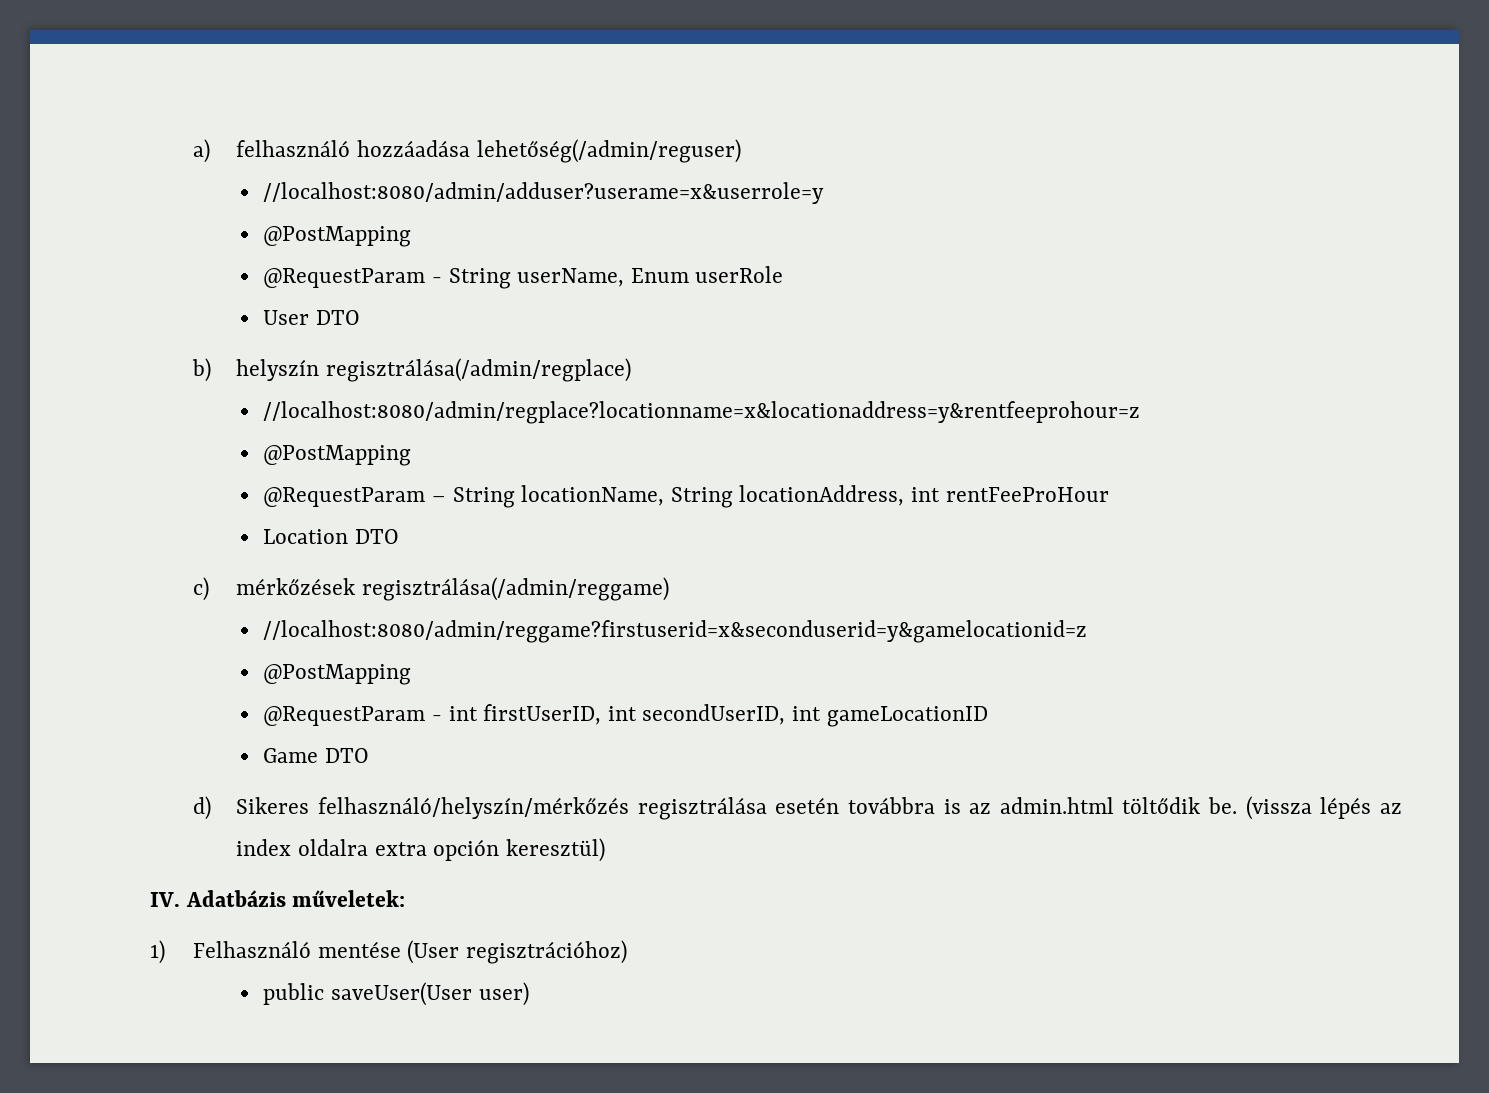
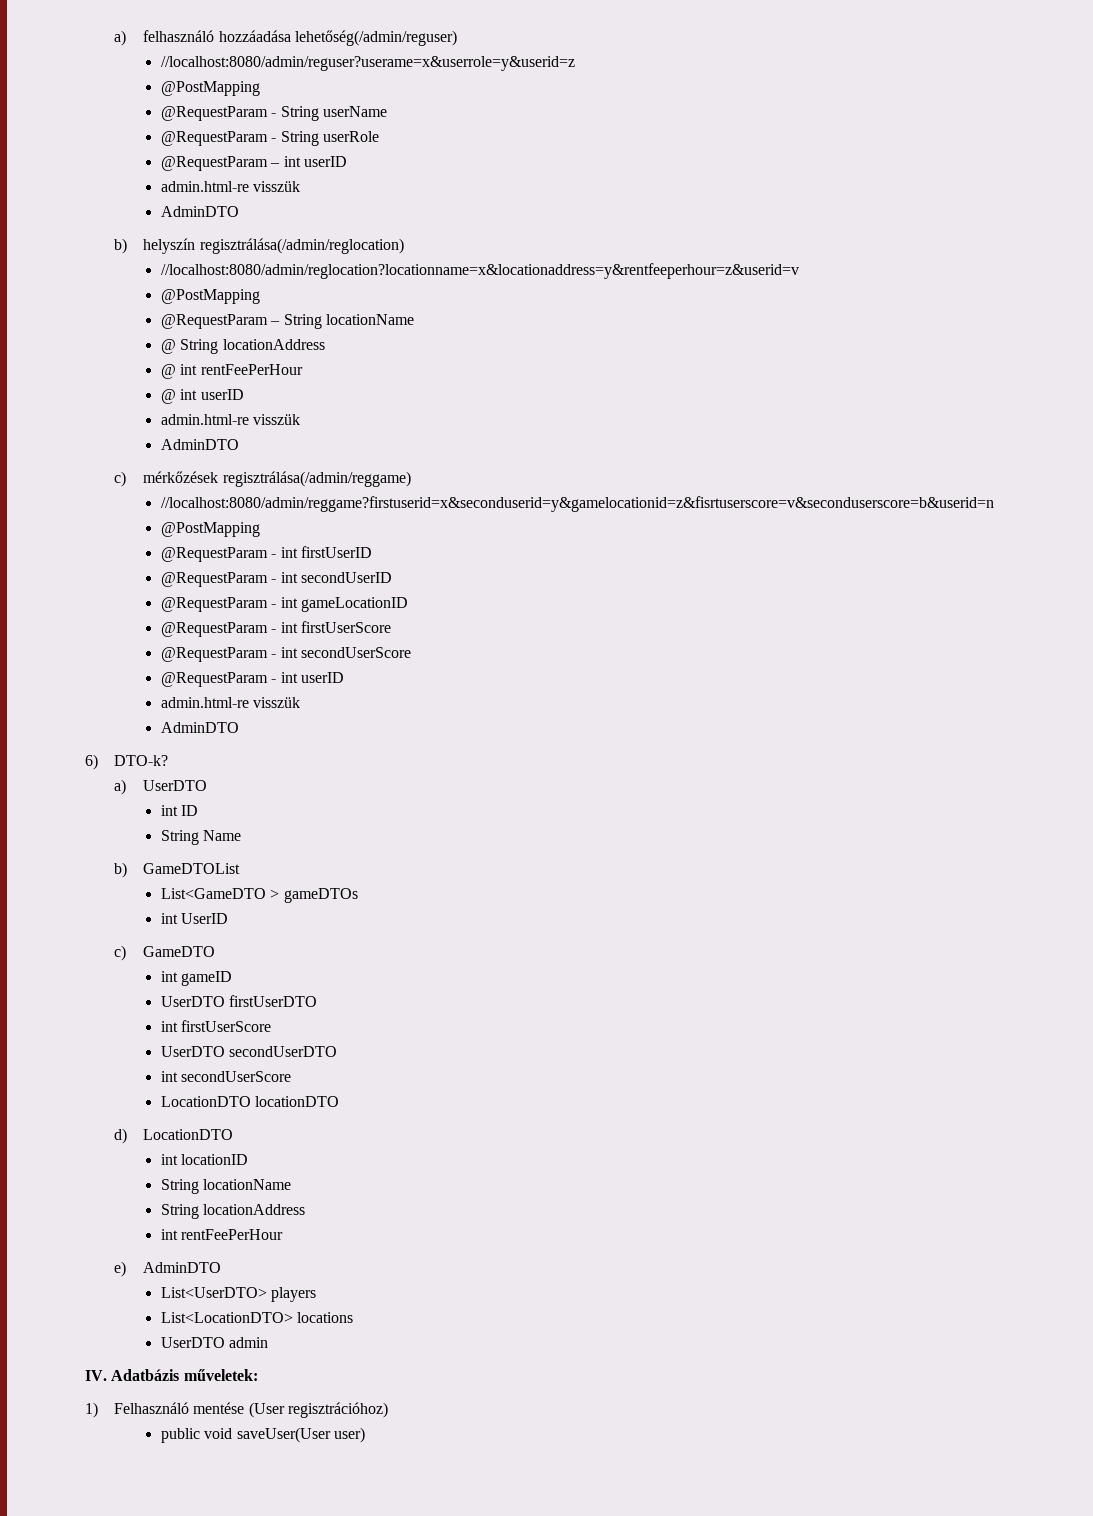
- //localhost:8080/admin/adduser?userame=x&userrole=y
+ //localhost:8080/admin/reguser?userame=x&userrole=y&userid=z
  @PostMapping
- @RequestParam - String userName, Enum userRole
- User DTO
+ @RequestParam - String userName
+ @RequestParam - String userRole
+ @RequestParam – int userID
+ admin.html-re visszük
+ AdminDTO
- b) helyszín regisztrálása(/admin/regplace)
- //localhost:8080/admin/regplace?locationname=x&locationaddress=y&rentfeeprohour=z
+ b) helyszín regisztrálása(/admin/reglocation)
+ //localhost:8080/admin/reglocation?locationname=x&locationaddress=y&rentfeeperhour=z&userid=v
  @PostMapping
- @RequestParam – String locationName, String locationAddress, int rentFeeProHour
- Location DTO
+ @RequestParam – String locationName
+ @ String locationAddress
+ @ int rentFeePerHour
+ @ int userID
+ admin.html-re visszük
+ AdminDTO
- //localhost:8080/admin/reggame?firstuserid=x&seconduserid=y&gamelocationid=z
+ //localhost:8080/admin/reggame?firstuserid=x&seconduserid=y&gamelocationid=z&fisrtuserscore=v&seconduserscore=b&userid=n
- @RequestParam - int firstUserID, int secondUserID, int gameLocationID
- Game DTO
- d) Sikeres felhasználó/helyszín/mérkőzés regisztrálása esetén továbbra is az admin.html töltődik be. (vissza lépés az index oldalra extra opción keresztül)
+ @RequestParam - int firstUserID
+ @RequestParam - int secondUserID
+ @RequestParam - int gameLocationID
+ @RequestParam - int firstUserScore
+ @RequestParam - int secondUserScore
+ @RequestParam - int userID
+ admin.html-re visszük
+ AdminDTO
+ 6) DTO-k?
+ a) UserDTO
+ int ID
+ String Name
+ b) GameDTOList
+ List<GameDTO > gameDTOs
+ int UserID
+ c) GameDTO
+ int gameID
+ UserDTO firstUserDTO
+ int firstUserScore
+ UserDTO secondUserDTO
+ int secondUserScore
+ LocationDTO locationDTO
+ d) LocationDTO
+ int locationID
+ String locationName
+ String locationAddress
+ int rentFeePerHour
+ e) AdminDTO
+ List<UserDTO> players
+ List<LocationDTO> locations
+ UserDTO admin
- public saveUser(User user)
+ public void saveUser(User user)

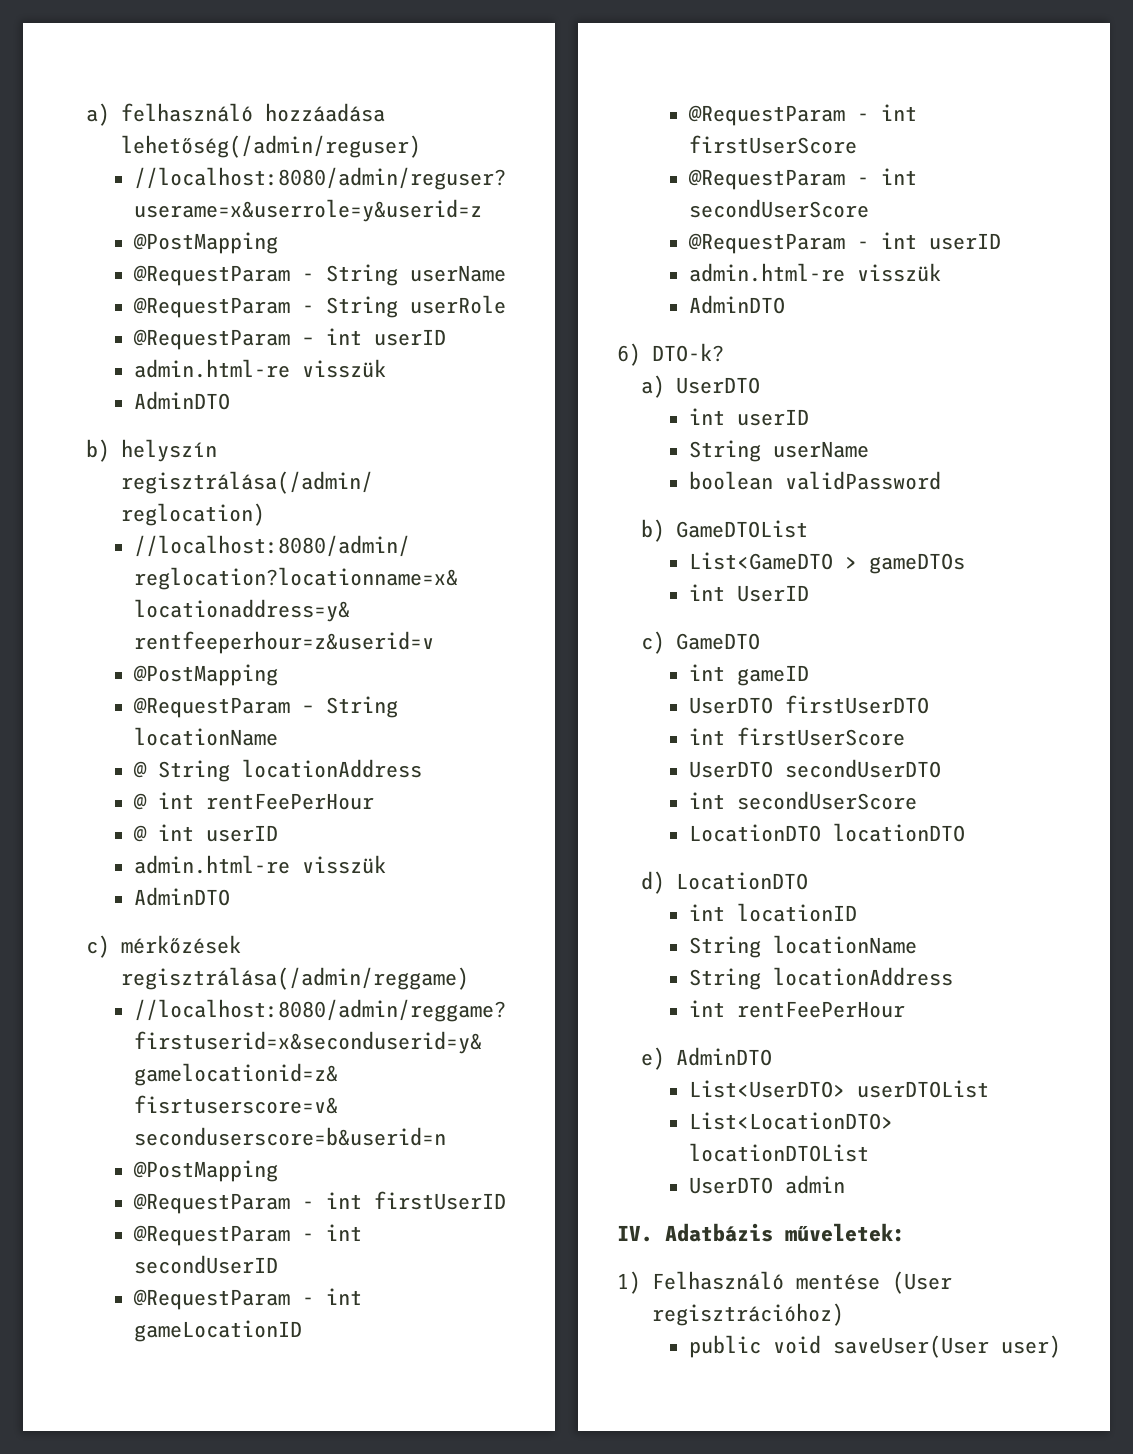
  a) UserDTO
- int ID
- String Name
+ int userID
+ String userName
+ boolean validPassword
- List<UserDTO> players
+ List<UserDTO> userDTOList
- List<LocationDTO> locations
+ List<LocationDTO> locationDTOList

